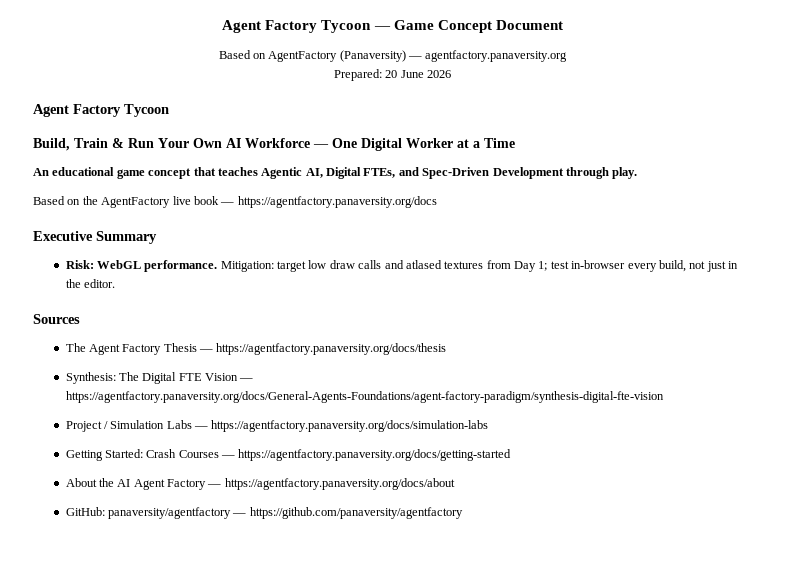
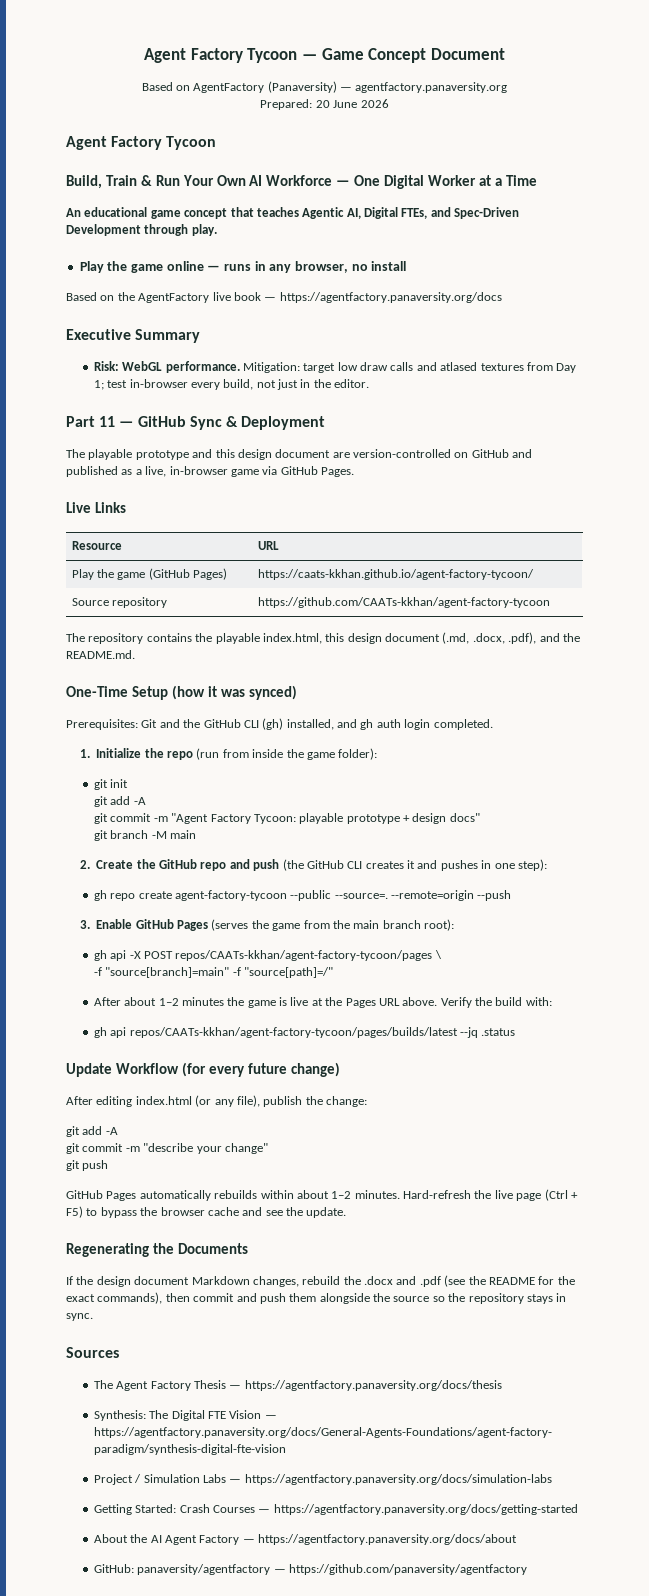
+ Play the game online — runs in any browser, no install
+ Part 11 — GitHub Sync & Deployment
+ The playable prototype and this design document are version-controlled on GitHub and published as a live, in-browser game via GitHub Pages.
+ Live Links
+ Resource | URL
+ Play the game (GitHub Pages) | https://caats-kkhan.github.io/agent-factory-tycoon/
+ Source repository | https://github.com/CAATs-kkhan/agent-factory-tycoon
+ The repository contains the playable index.html, this design document (.md, .docx, .pdf), and the README.md.
+ One-Time Setup (how it was synced)
+ Prerequisites: Git and the GitHub CLI (gh) installed, and gh auth login completed.
+ 1. Initialize the repo (run from inside the game folder):
+ git init
+ git add -A
+ git commit -m "Agent Factory Tycoon: playable prototype + design docs"
+ git branch -M main
+ 2. Create the GitHub repo and push (the GitHub CLI creates it and pushes in one step):
+ gh repo create agent-factory-tycoon --public --source=. --remote=origin --push
+ 3. Enable GitHub Pages (serves the game from the main branch root):
+ gh api -X POST repos/CAATs-kkhan/agent-factory-tycoon/pages \
+ -f "source[branch]=main" -f "source[path]=/"
+ After about 1–2 minutes the game is live at the Pages URL above. Verify the build with:
+ gh api repos/CAATs-kkhan/agent-factory-tycoon/pages/builds/latest --jq .status
+ Update Workflow (for every future change)
+ After editing index.html (or any file), publish the change:
+ git add -A
+ git commit -m "describe your change"
+ git push
+ GitHub Pages automatically rebuilds within about 1–2 minutes. Hard-refresh the live page (Ctrl + F5) to bypass the browser cache and see the update.
+ Regenerating the Documents
+ If the design document Markdown changes, rebuild the .docx and .pdf (see the README for the exact commands), then commit and push them alongside the source so the repository stays in sync.

